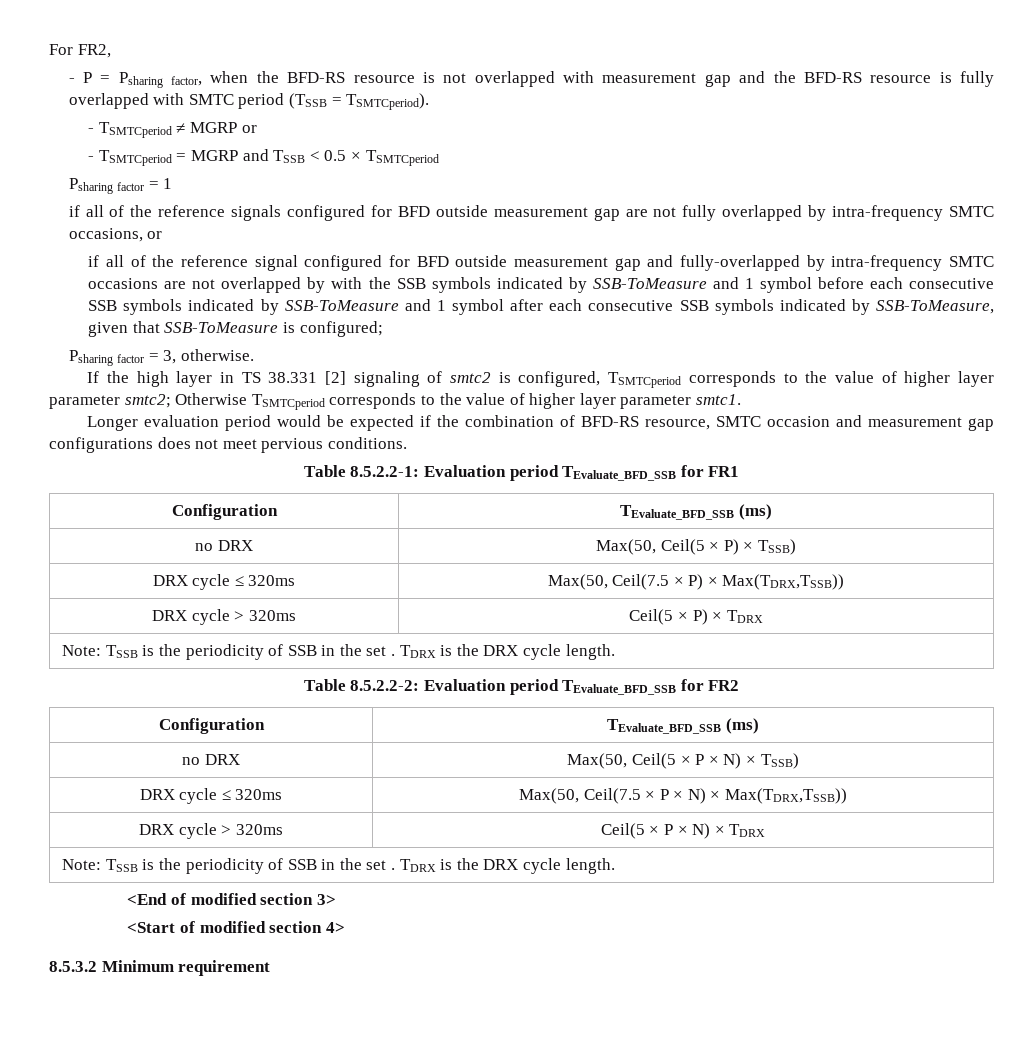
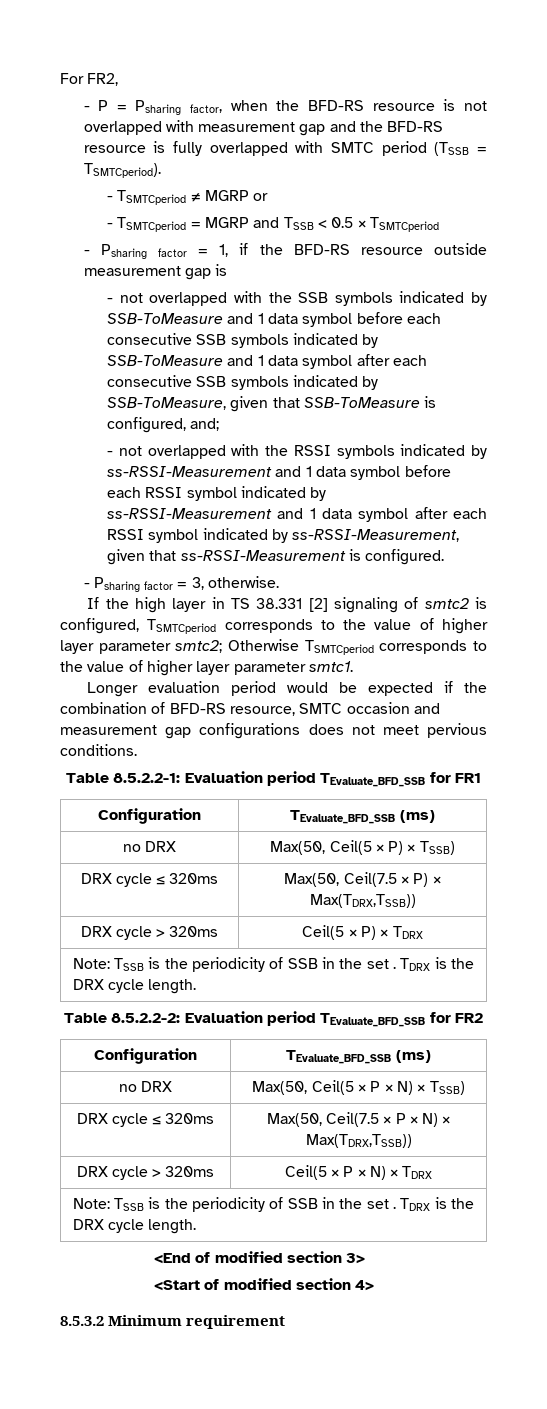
- Psharing factor = 1
- if all of the reference signals configured for BFD outside measurement gap are not fully overlapped by intra-frequency SMTC occasions, or
- if all of the reference signal configured for BFD outside measurement gap and fully-overlapped by intra-frequency SMTC occasions are not overlapped by with the SSB symbols indicated by SSB-ToMeasure and 1 symbol before each consecutive SSB symbols indicated by SSB-ToMeasure and 1 symbol after each consecutive SSB symbols indicated by SSB-ToMeasure, given that SSB-ToMeasure is configured;
- Psharing factor = 3, otherwise.
+ - Psharing factor = 1, if the BFD-RS resource outside measurement gap is
+ - not overlapped with the SSB symbols indicated by SSB-ToMeasure and 1 data symbol before each consecutive SSB symbols indicated by SSB-ToMeasure and 1 data symbol after each consecutive SSB symbols indicated by SSB-ToMeasure, given that SSB-ToMeasure is configured, and;
+ - not overlapped with the RSSI symbols indicated by ss-RSSI-Measurement and 1 data symbol before each RSSI symbol indicated by ss-RSSI-Measurement and 1 data symbol after each RSSI symbol indicated by ss-RSSI-Measurement, given that ss-RSSI-Measurement is configured.
+ - Psharing factor = 3, otherwise.

